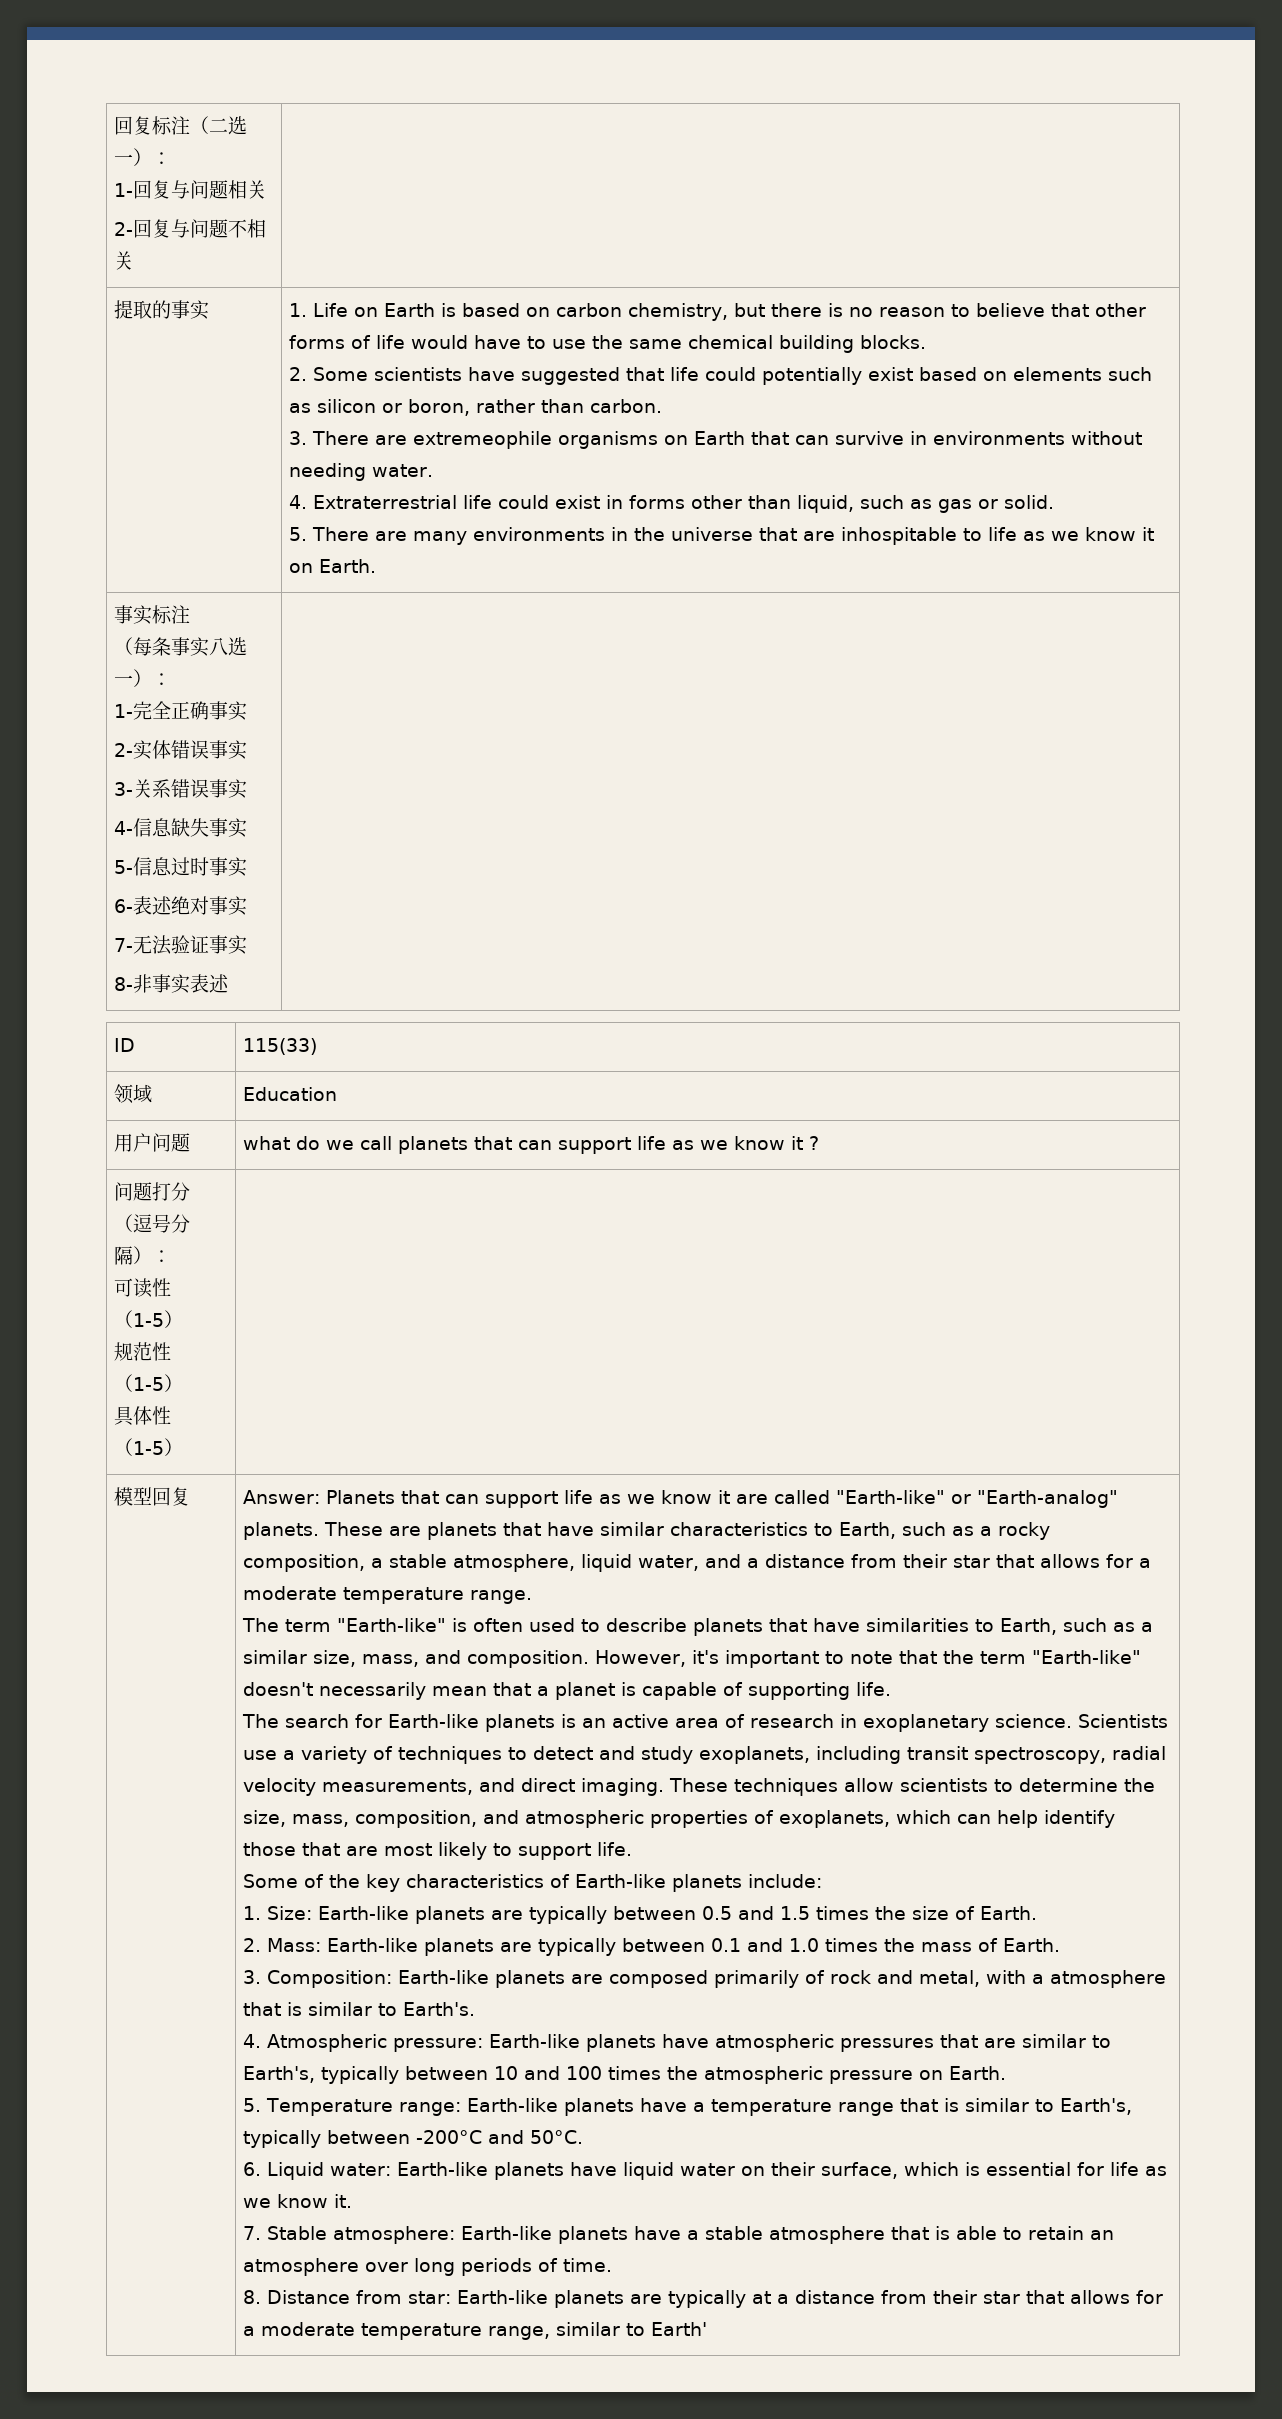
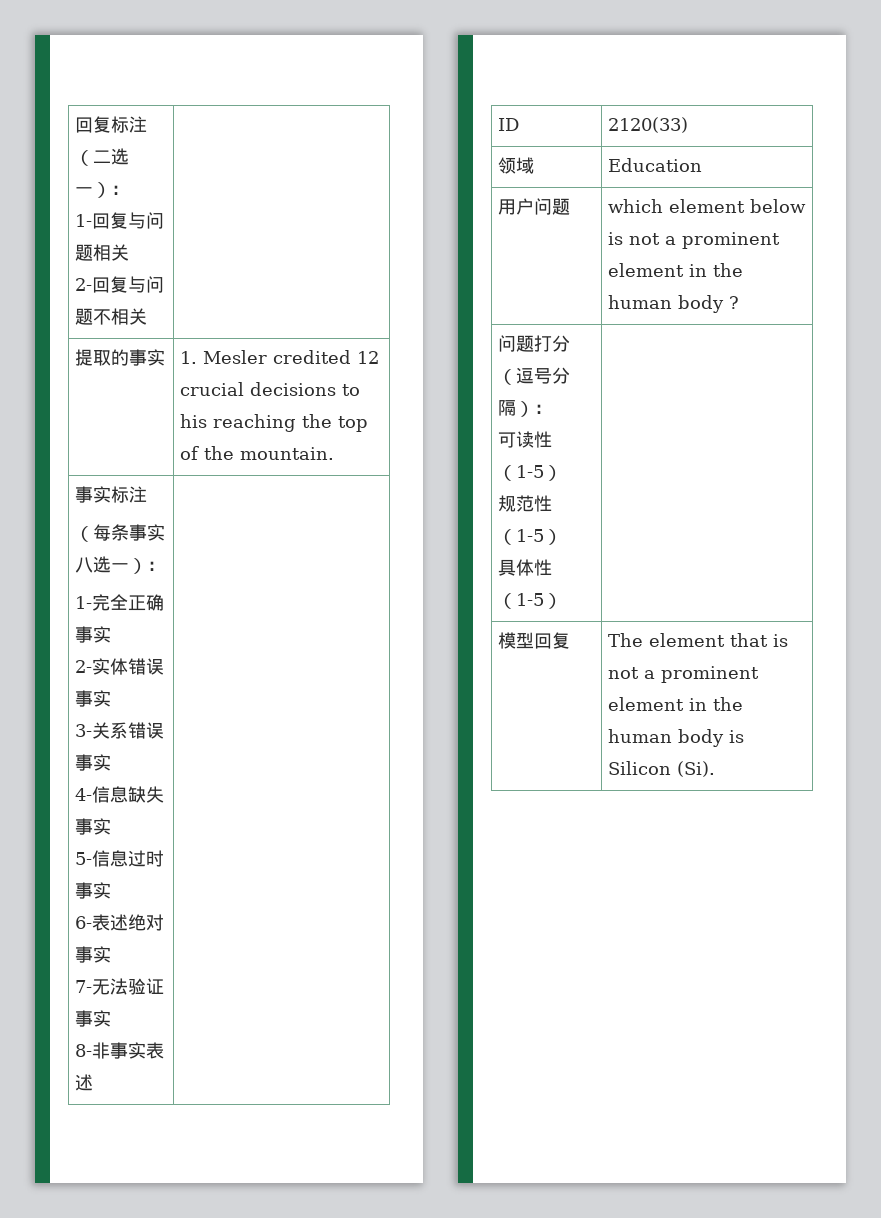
- 1. Life on Earth is based on carbon chemistry, but there is no reason to believe that other forms of life would have to use the same chemical building blocks.
- 2. Some scientists have suggested that life could potentially exist based on elements such as silicon or boron, rather than carbon.
- 3. There are extremeophile organisms on Earth that can survive in environments without needing water.
- 4. Extraterrestrial life could exist in forms other than liquid, such as gas or solid.
- 5. There are many environments in the universe that are inhospitable to life as we know it on Earth.
+ 1. Mesler credited 12 crucial decisions to his reaching the top of the mountain.
- ID | 115(33)
+ ID | 2120(33)
- 用户问题 | what do we call planets that can support life as we know it ?
+ 用户问题 | which element below is not a prominent element in the human body ?
- Answer: Planets that can support life as we know it are called "Earth-like" or "Earth-analog" planets. These are planets that have similar characteristics to Earth, such as a rocky composition, a stable atmosphere, liquid water, and a distance from their star that allows for a moderate temperature range.
- The term "Earth-like" is often used to describe planets that have similarities to Earth, such as a similar size, mass, and composition. However, it's important to note that the term "Earth-like" doesn't necessarily mean that a planet is capable of supporting life.
- The search for Earth-like planets is an active area of research in exoplanetary science. Scientists use a variety of techniques to detect and study exoplanets, including transit spectroscopy, radial velocity measurements, and direct imaging. These techniques allow scientists to determine the size, mass, composition, and atmospheric properties of exoplanets, which can help identify those that are most likely to support life.
- Some of the key characteristics of Earth-like planets include:
- 1. Size: Earth-like planets are typically between 0.5 and 1.5 times the size of Earth.
- 2. Mass: Earth-like planets are typically between 0.1 and 1.0 times the mass of Earth.
- 3. Composition: Earth-like planets are composed primarily of rock and metal, with a atmosphere that is similar to Earth's.
- 4. Atmospheric pressure: Earth-like planets have atmospheric pressures that are similar to Earth's, typically between 10 and 100 times the atmospheric pressure on Earth.
- 5. Temperature range: Earth-like planets have a temperature range that is similar to Earth's, typically between -200°C and 50°C.
- 6. Liquid water: Earth-like planets have liquid water on their surface, which is essential for life as we know it.
- 7. Stable atmosphere: Earth-like planets have a stable atmosphere that is able to retain an atmosphere over long periods of time.
- 8. Distance from star: Earth-like planets are typically at a distance from their star that allows for a moderate temperature range, similar to Earth'
+ The element that is not a prominent element in the human body is Silicon (Si).

